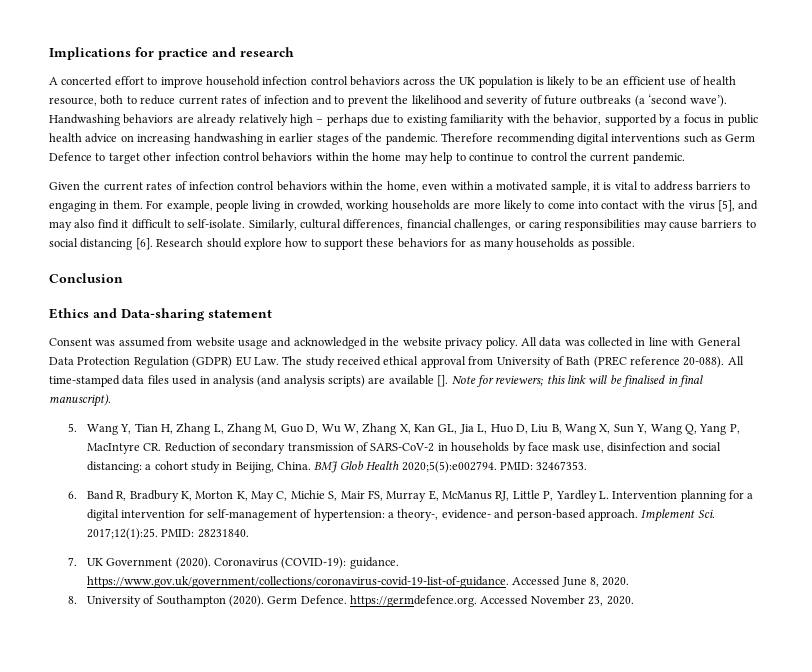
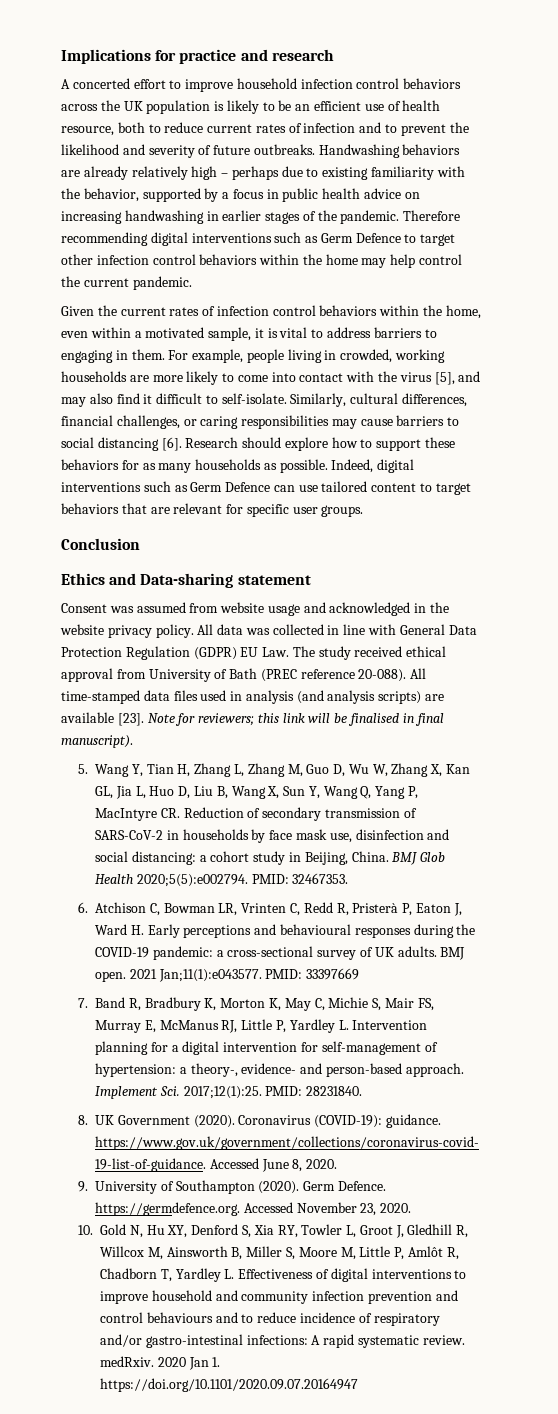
- A concerted effort to improve household infection control behaviors across the UK population is likely to be an efficient use of health resource, both to reduce current rates of infection and to prevent the likelihood and severity of future outbreaks (a ‘second wave’).
+ A concerted effort to improve household infection control behaviors across the UK population is likely to be an efficient use of health resource, both to reduce current rates of infection and to prevent the likelihood and severity of future outbreaks.
- Therefore recommending digital interventions such as Germ Defence to target other infection control behaviors within the home may help to continue to control the current pandemic.
+ Therefore recommending digital interventions such as Germ Defence to target other infection control behaviors within the home may help control the current pandemic.
+ Indeed, digital interventions such as Germ Defence can use tailored content to target behaviors that are relevant for specific user groups.
- All time-stamped data files used in analysis (and analysis scripts) are available [].
+ All time-stamped data files used in analysis (and analysis scripts) are available [23].
- 6. Band R, Bradbury K, Morton K, May C, Michie S, Mair FS, Murray E, McManus RJ, Little P, Yardley L. Intervention planning for a digital intervention for self-management of hypertension: a theory-, evidence- and person-based approach.
+ 6. Atchison C, Bowman LR, Vrinten C, Redd R, Pristerà P, Eaton J, Ward H. Early perceptions and behavioural responses during the COVID-19 pandemic: a cross-sectional survey of UK adults. BMJ open. 2021 Jan;11(1):e043577. PMID: 33397669
+ 7. Band R, Bradbury K, Morton K, May C, Michie S, Mair FS, Murray E, McManus RJ, Little P, Yardley L. Intervention planning for a digital intervention for self-management of hypertension: a theory-, evidence- and person-based approach.
- 7. UK Government (2020).
+ 8. UK Government (2020).
- 8. University of Southampton (2020).
+ 9. University of Southampton (2020).
+ 10. Gold N, Hu XY, Denford S, Xia RY, Towler L, Groot J, Gledhill R, Willcox M, Ainsworth B, Miller S, Moore M, Little P, Amlôt R, Chadborn T, Yardley L. Effectiveness of digital interventions to improve household and community infection prevention and control behaviours and to reduce incidence of respiratory and/or gastro-intestinal infections: A rapid systematic review. medRxiv. 2020 Jan 1. https://doi.org/10.1101/2020.09.07.20164947

